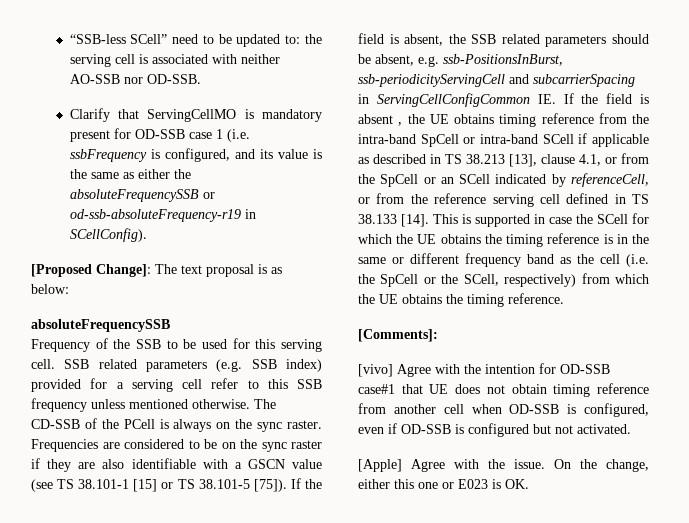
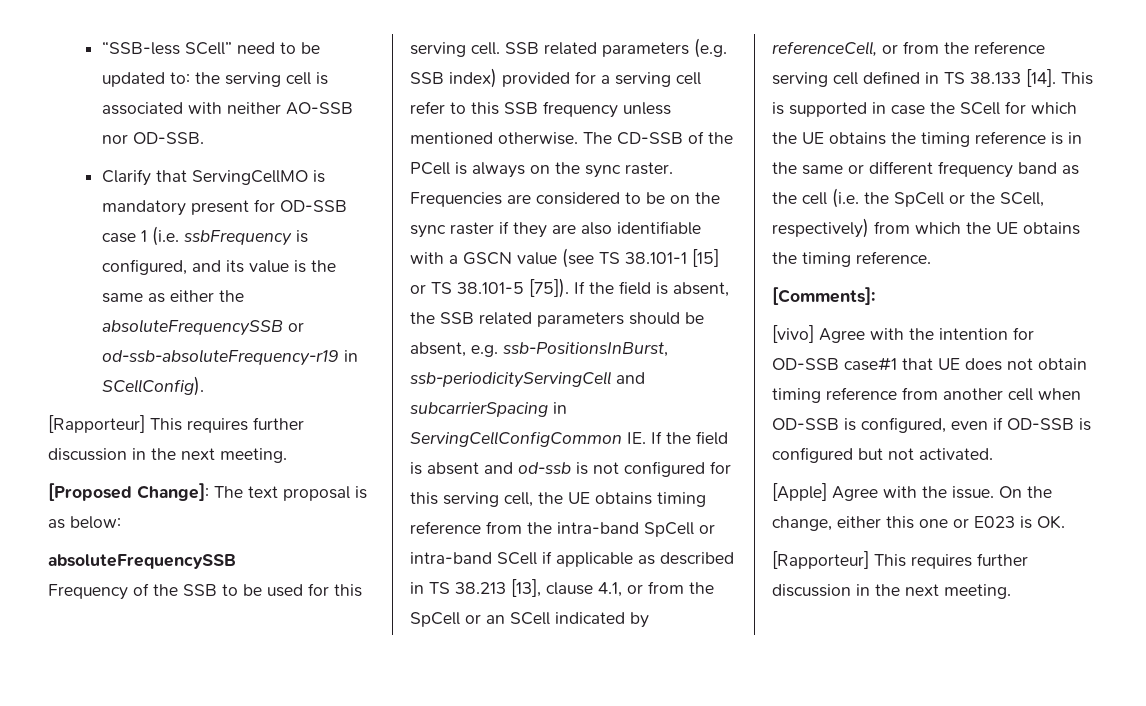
  Clarify that ServingCellMO is mandatory present for OD-SSB case 1 (i.e. ssbFrequency is configured, and its value is the same as either the absoluteFrequencySSB or od-ssb-absoluteFrequency-r19 in SCellConfig).
+ [Rapporteur] This requires further discussion in the next meeting.
- If the field is absent, the SSB related parameters should be absent, e.g. ssb-PositionsInBurst, ssb-periodicityServingCell and subcarrierSpacing in ServingCellConfigCommon IE. If the field is absent , the UE obtains timing reference from the intra-band SpCell or intra-band SCell if applicable as described in TS 38.213 [13], clause 4.1, or from the SpCell or an SCell indicated by referenceCell, or from the reference serving cell defined in TS 38.133 [14].
+ If the field is absent, the SSB related parameters should be absent, e.g. ssb-PositionsInBurst, ssb-periodicityServingCell and subcarrierSpacing in ServingCellConfigCommon IE. If the field is absent and od-ssb is not configured for this serving cell, the UE obtains timing reference from the intra-band SpCell or intra-band SCell if applicable as described in TS 38.213 [13], clause 4.1, or from the SpCell or an SCell indicated by referenceCell, or from the reference serving cell defined in TS 38.133 [14].
  On the change, either this one or E023 is OK.
+ [Rapporteur] This requires further discussion in the next meeting.

